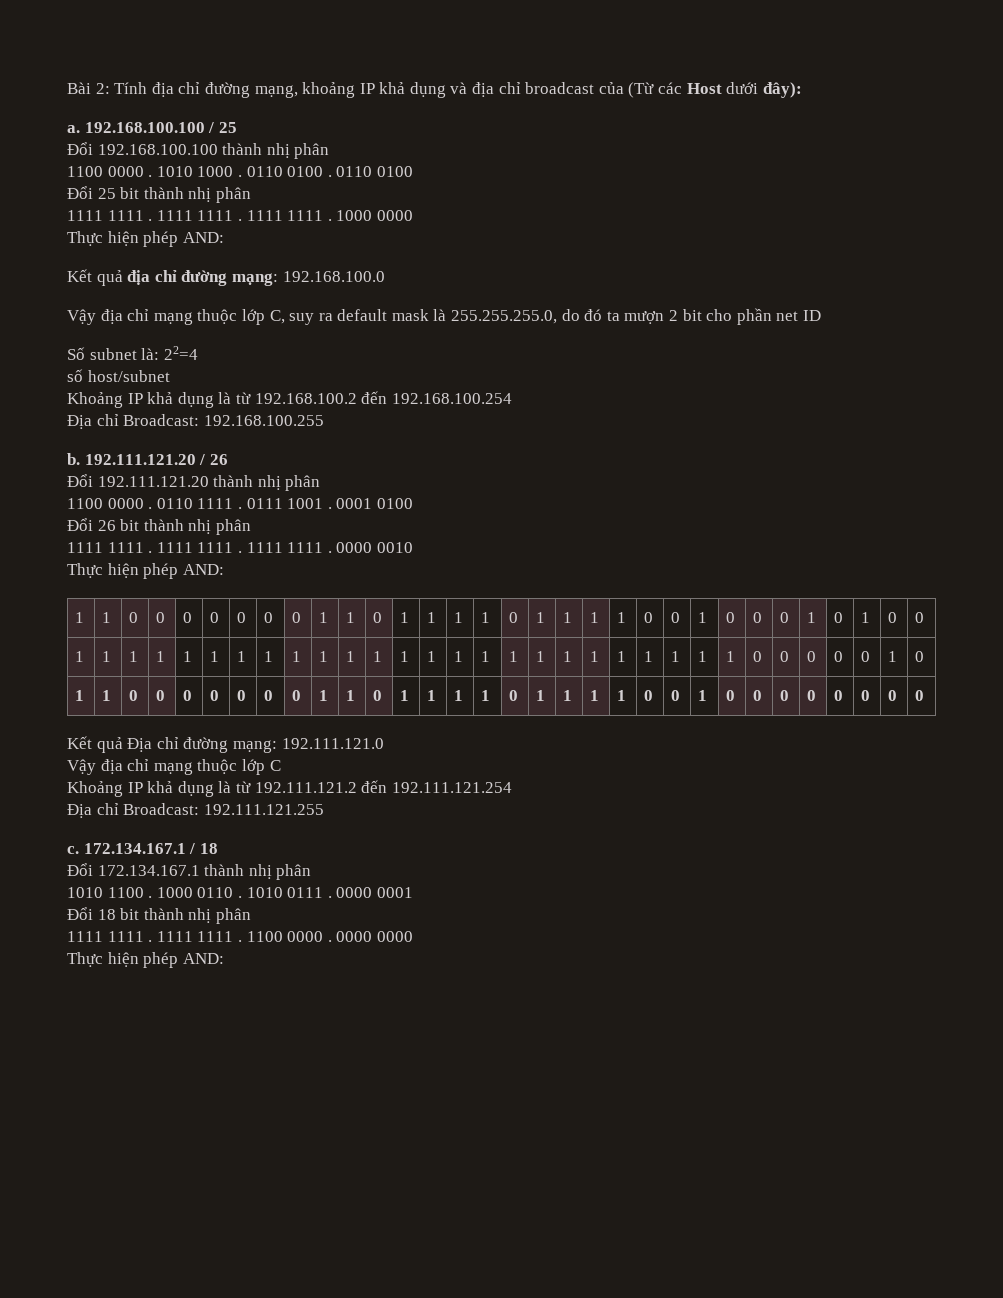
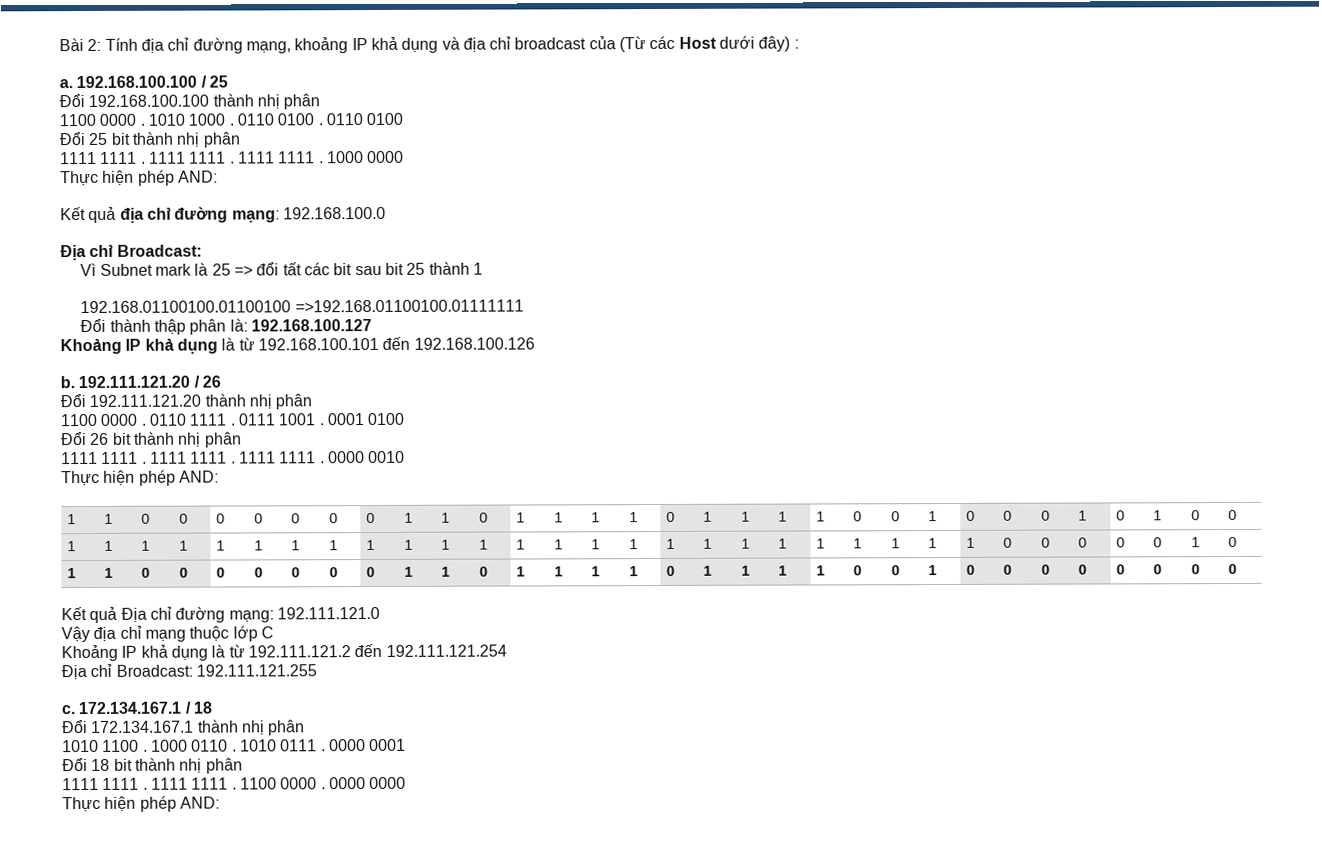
- Bài 2: Tính địa chỉ đường mạng, khoảng IP khả dụng và địa chỉ broadcast của (Từ các Host dưới đây):
+ Bài 2: Tính địa chỉ đường mạng, khoảng IP khả dụng và địa chỉ broadcast của (Từ các Host dưới đây) :
  Kết quả địa chỉ đường mạng: 192.168.100.0
- Vậy địa chỉ mạng thuộc lớp C, suy ra default mask là 255.255.255.0, do đó ta mượn 2 bit cho phần net ID
- Số subnet là: 22=4
- số host/subnet
- Khoảng IP khả dụng là từ 192.168.100.2 đến 192.168.100.254
- Địa chỉ Broadcast: 192.168.100.255
+ Địa chỉ Broadcast:
+ Vì Subnet mark là 25 => đổi tất các bit sau bit 25 thành 1
+ 192.168.01100100.01100100 =>192.168.01100100.01111111
+ Đổi thành thập phân là: 192.168.100.127
+ Khoảng IP khả dụng là từ 192.168.100.101 đến 192.168.100.126

